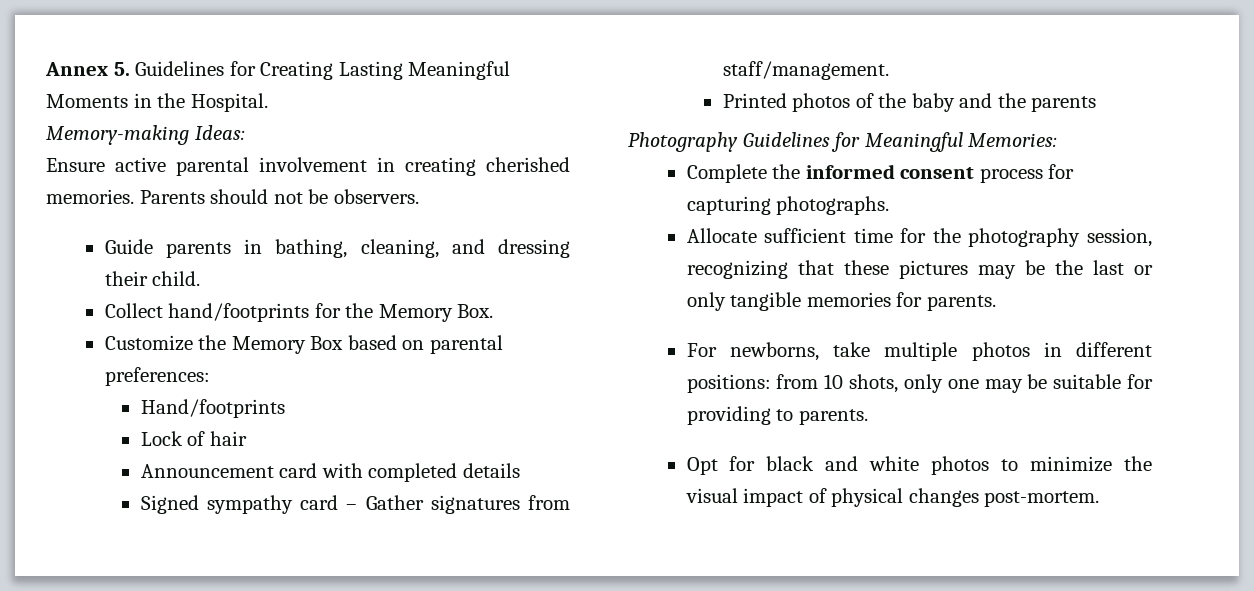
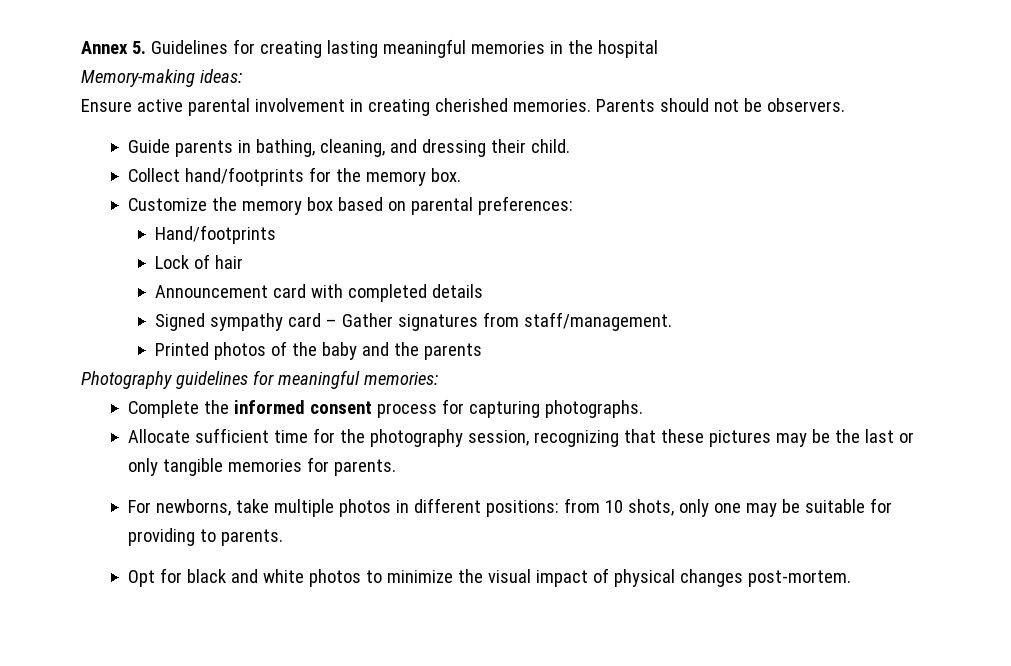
- Annex 5. Guidelines for Creating Lasting Meaningful Moments in the Hospital.
+ Annex 5. Guidelines for creating lasting meaningful memories in the hospital
- Memory-making Ideas:
+ Memory-making ideas:
- Collect hand/footprints for the Memory Box.
+ Collect hand/footprints for the memory box.
- Customize the Memory Box based on parental preferences:
+ Customize the memory box based on parental preferences:
- Photography Guidelines for Meaningful Memories:
+ Photography guidelines for meaningful memories:

